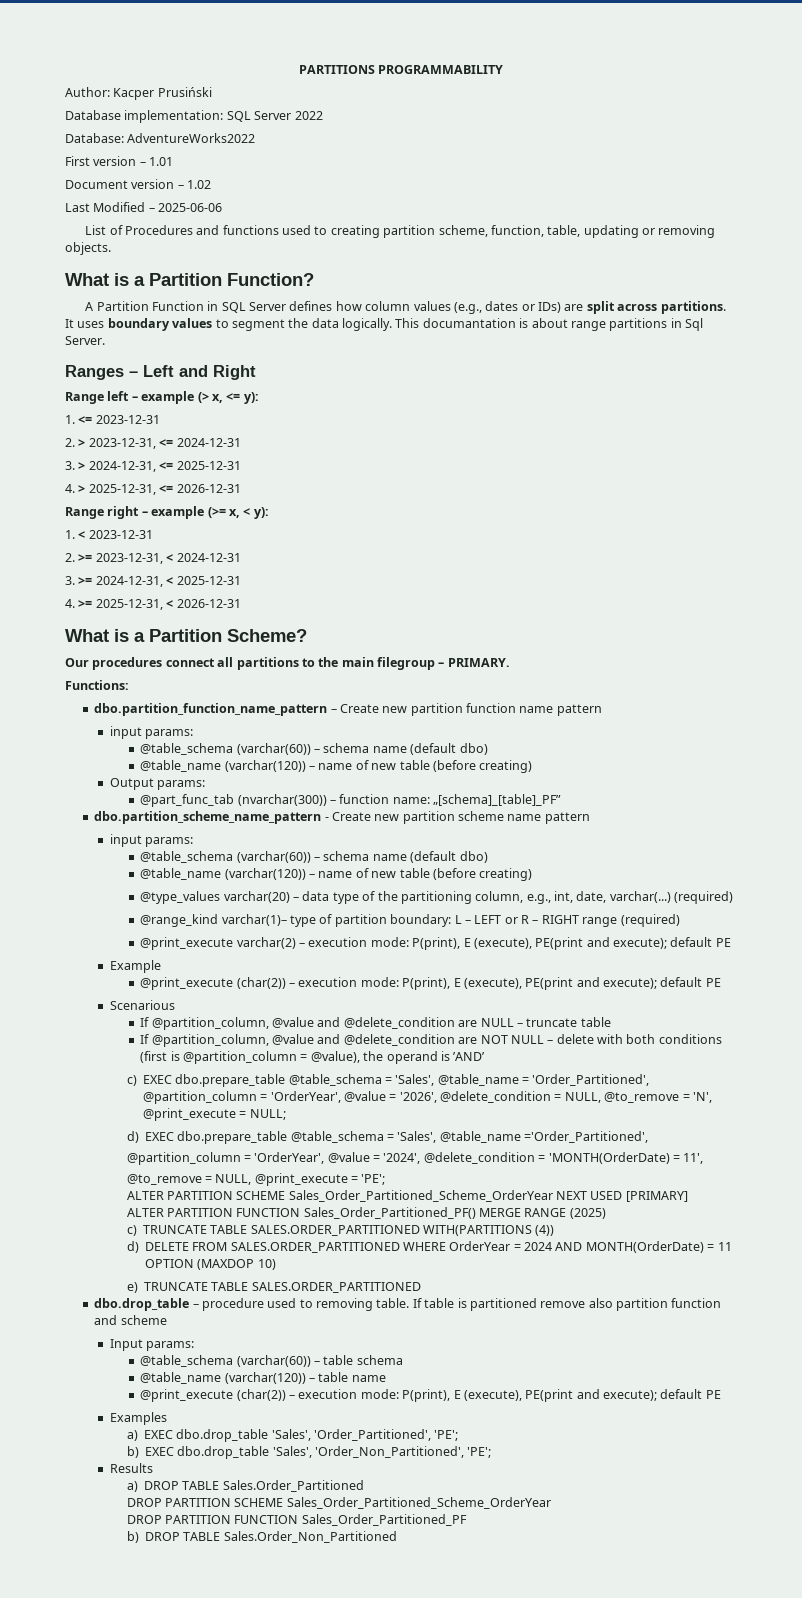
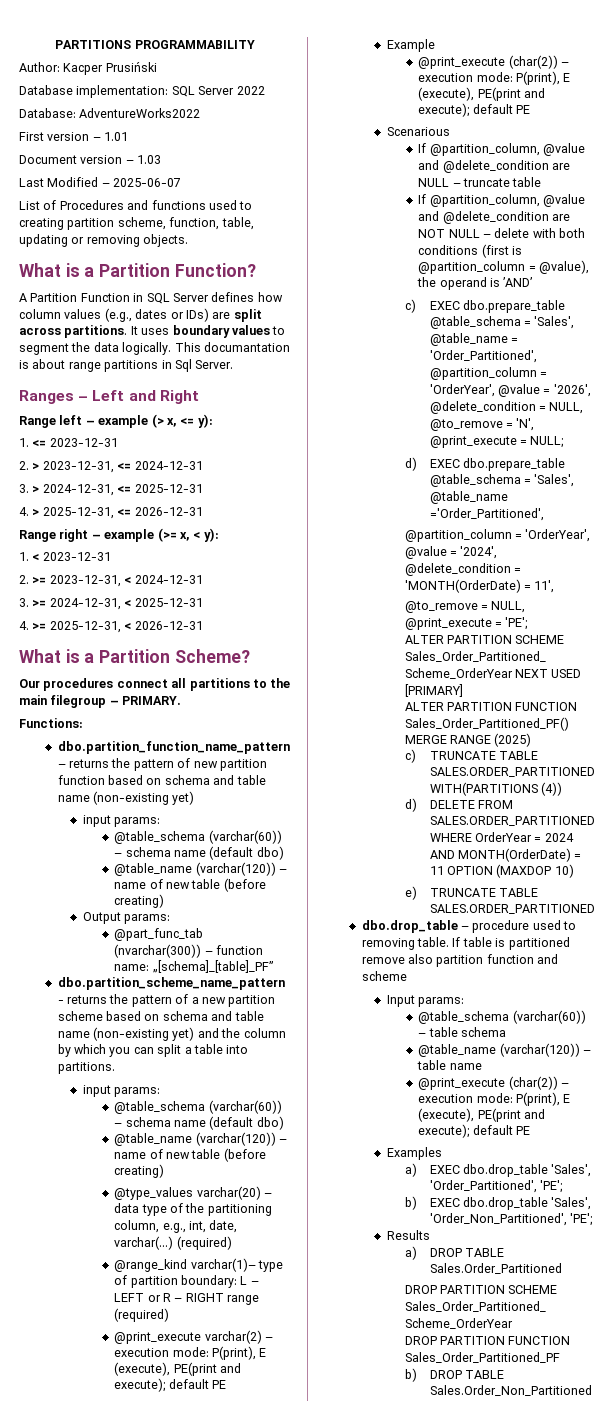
- Document version – 1.02
+ Document version – 1.03
- Last Modified – 2025-06-06
+ Last Modified – 2025-06-07
- dbo.partition_function_name_pattern – Create new partition function name pattern
+ dbo.partition_function_name_pattern – returns the pattern of new partition function based on schema and table name (non-existing yet)
- dbo.partition_scheme_name_pattern - Create new partition scheme name pattern
+ dbo.partition_scheme_name_pattern - returns the pattern of a new partition scheme based on schema and table name (non-existing yet) and the column by which you can split a table into partitions.

